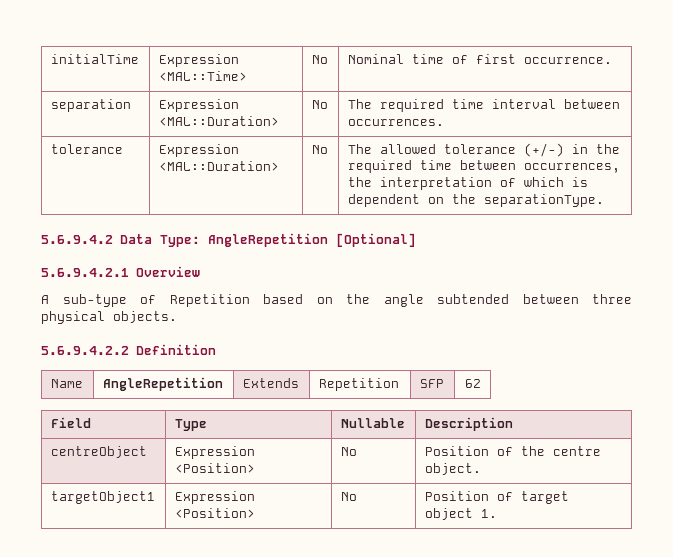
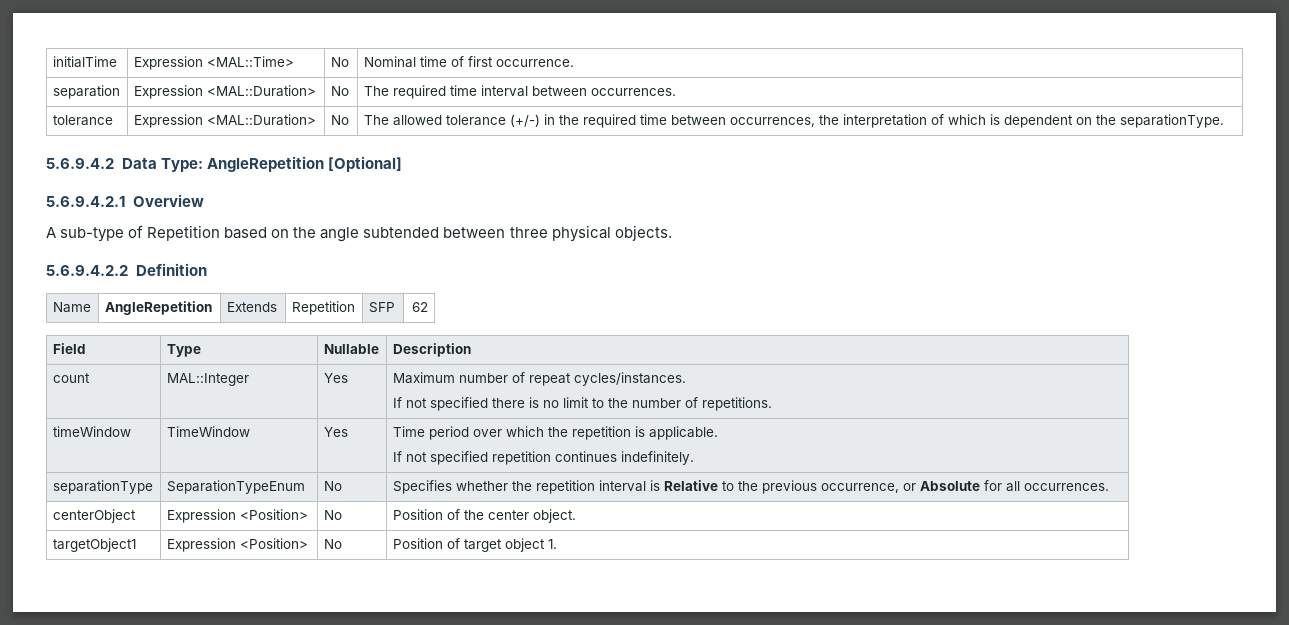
- centreObject | Expression <Position> | No | Position of the centre object.
+ count | MAL::Integer | Yes | Maximum number of repeat cycles/instances.
+ If not specified there is no limit to the number of repetitions.
+ timeWindow | TimeWindow | Yes | Time period over which the repetition is applicable.
+ If not specified repetition continues indefinitely.
+ separationType | SeparationTypeEnum | No | Specifies whether the repetition interval is Relative to the previous occurrence, or Absolute for all occurrences.
+ centerObject | Expression <Position> | No | Position of the center object.

